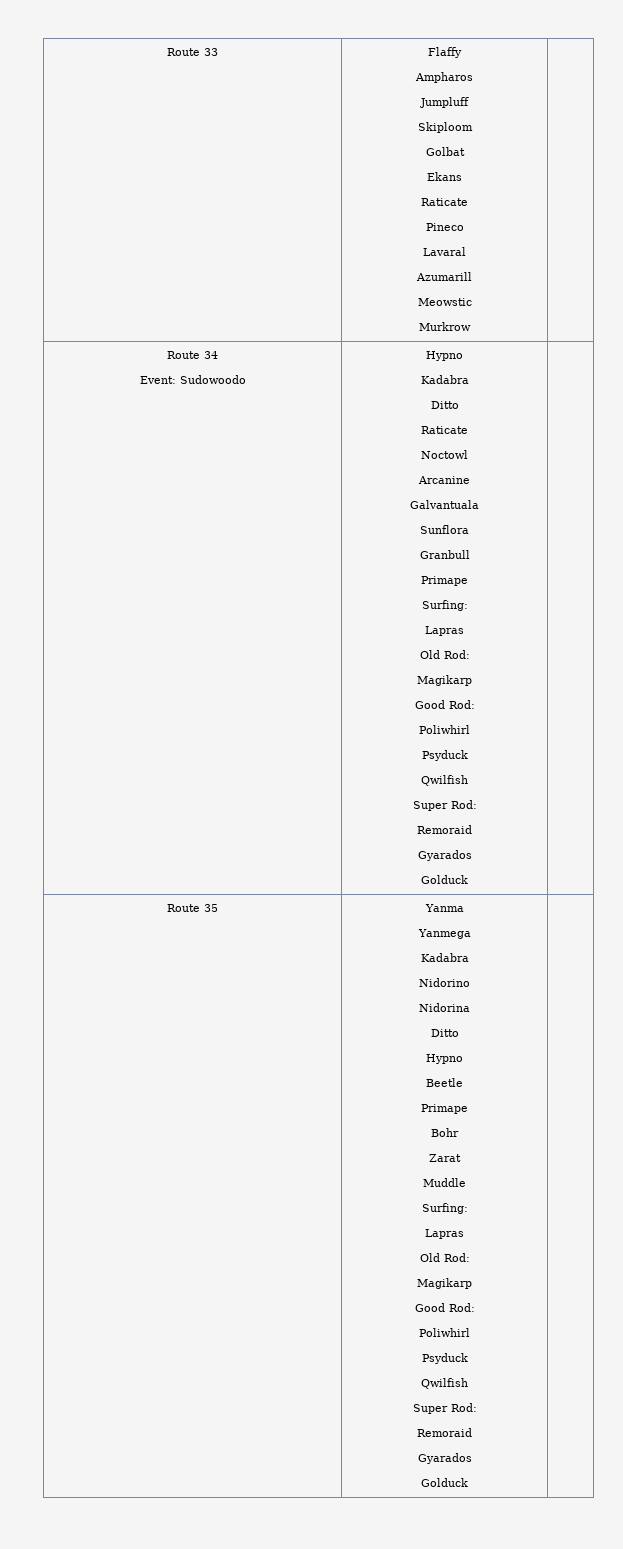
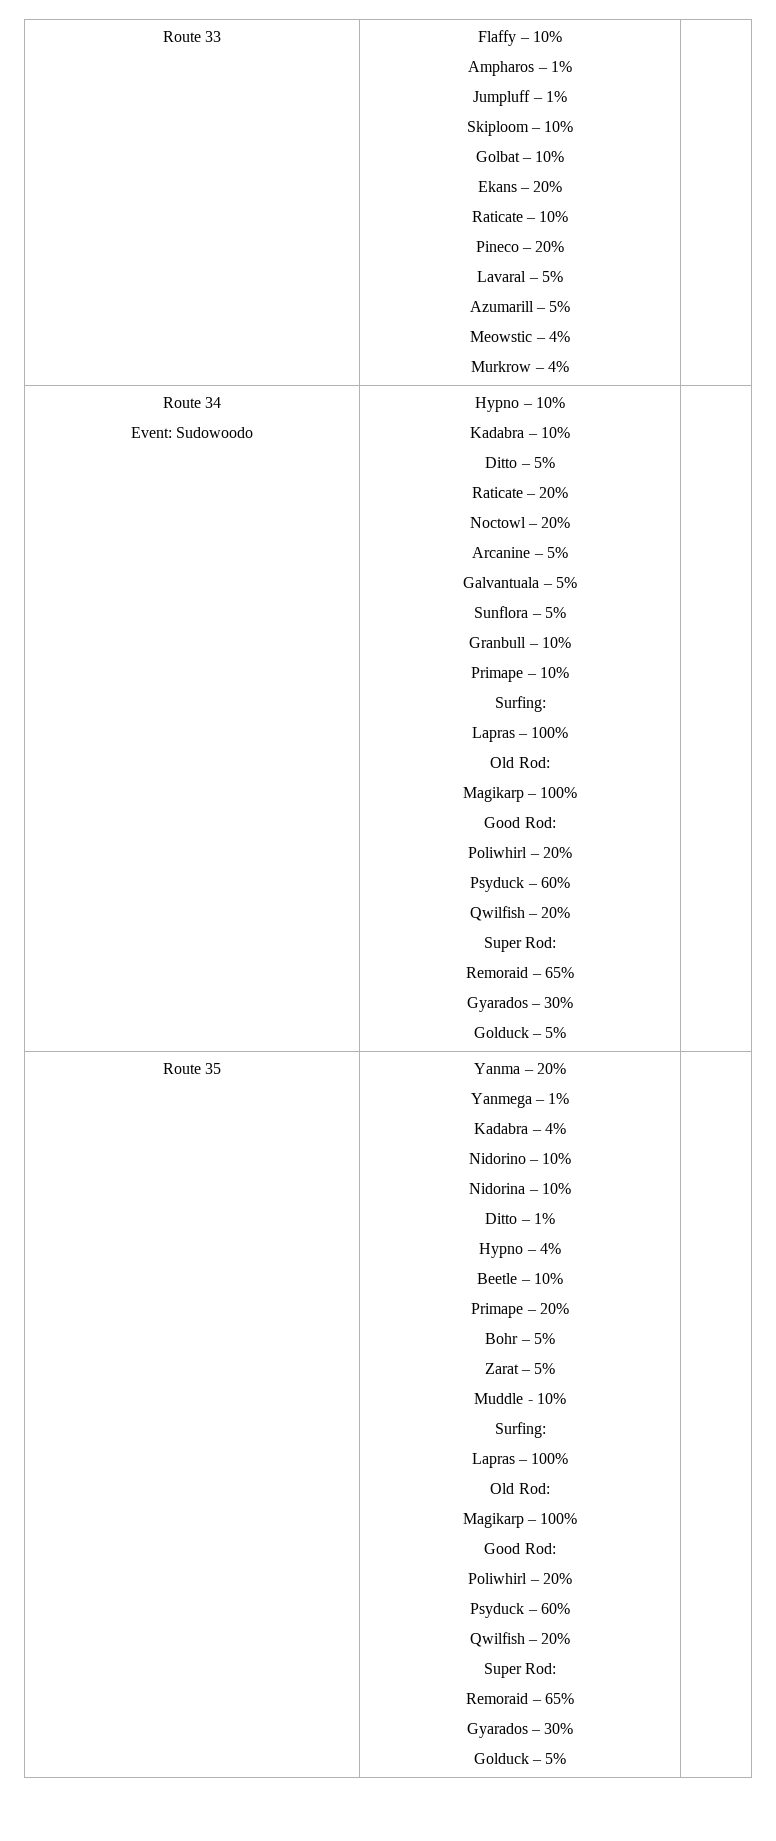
- Route 33 | Flaffy
- Ampharos
- Jumpluff
- Skiploom
- Golbat
- Ekans
- Raticate
- Pineco
- Lavaral
- Azumarill
- Meowstic
- Murkrow |
+ Route 33 | Flaffy – 10%
+ Ampharos – 1%
+ Jumpluff – 1%
+ Skiploom – 10%
+ Golbat – 10%
+ Ekans – 20%
+ Raticate – 10%
+ Pineco – 20%
+ Lavaral – 5%
+ Azumarill – 5%
+ Meowstic – 4%
+ Murkrow – 4% |
- Event: Sudowoodo | Hypno
- Kadabra
- Ditto
- Raticate
+ Event: Sudowoodo | Hypno – 10%
+ Kadabra – 10%
+ Ditto – 5%
+ Raticate – 20%
- Noctowl
+ Noctowl – 20%
- Arcanine
+ Arcanine – 5%
- Galvantuala
+ Galvantuala – 5%
- Sunflora
+ Sunflora – 5%
- Granbull
- Primape
+ Granbull – 10%
+ Primape – 10%
  Surfing:
- Lapras
+ Lapras – 100%
  Old Rod:
- Magikarp
+ Magikarp – 100%
  Good Rod:
- Poliwhirl
- Psyduck
- Qwilfish
+ Poliwhirl – 20%
+ Psyduck – 60%
+ Qwilfish – 20%
  Super Rod:
- Remoraid
- Gyarados
- Golduck
+ Remoraid – 65%
+ Gyarados – 30%
+ Golduck – 5%
- Yanma
+ Yanma – 20%
- Yanmega
- Kadabra
+ Yanmega – 1%
+ Kadabra – 4%
- Nidorino
+ Nidorino – 10%
- Nidorina
- Ditto
- Hypno
+ Nidorina – 10%
+ Ditto – 1%
+ Hypno – 4%
- Beetle
- Primape
+ Beetle – 10%
+ Primape – 20%
- Bohr
+ Bohr – 5%
- Zarat
+ Zarat – 5%
- Muddle
+ Muddle - 10%
  Surfing:
- Lapras
+ Lapras – 100%
  Old Rod:
- Magikarp
+ Magikarp – 100%
  Good Rod:
- Poliwhirl
- Psyduck
- Qwilfish
+ Poliwhirl – 20%
+ Psyduck – 60%
+ Qwilfish – 20%
  Super Rod:
- Remoraid
- Gyarados
- Golduck
+ Remoraid – 65%
+ Gyarados – 30%
+ Golduck – 5%

